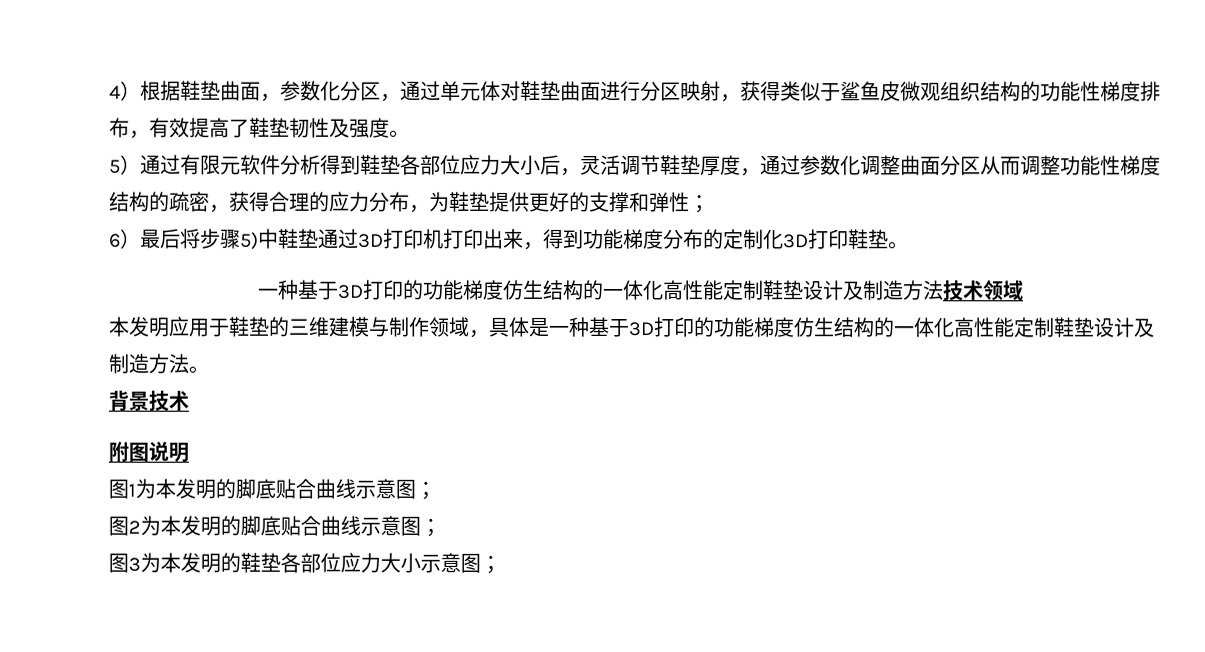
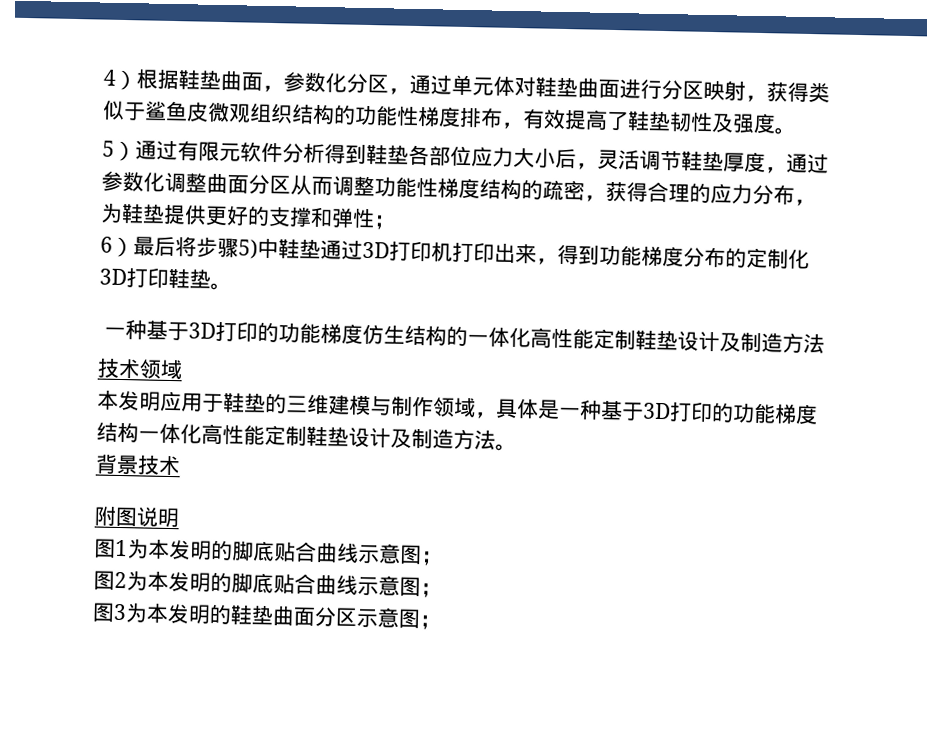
- 一种基于3D打印的功能梯度仿生结构的一体化高性能定制鞋垫设计及制造方法技术领域
+ 一种基于3D打印的功能梯度仿生结构的一体化高性能定制鞋垫设计及制造方法
+ 技术领域
- 本发明应用于鞋垫的三维建模与制作领域，具体是一种基于3D打印的功能梯度仿生结构的一体化高性能定制鞋垫设计及制造方法。
+ 本发明应用于鞋垫的三维建模与制作领域，具体是一种基于3D打印的功能梯度结构一体化高性能定制鞋垫设计及制造方法。
- 图3为本发明的鞋垫各部位应力大小示意图；
+ 图3为本发明的鞋垫曲面分区示意图；

